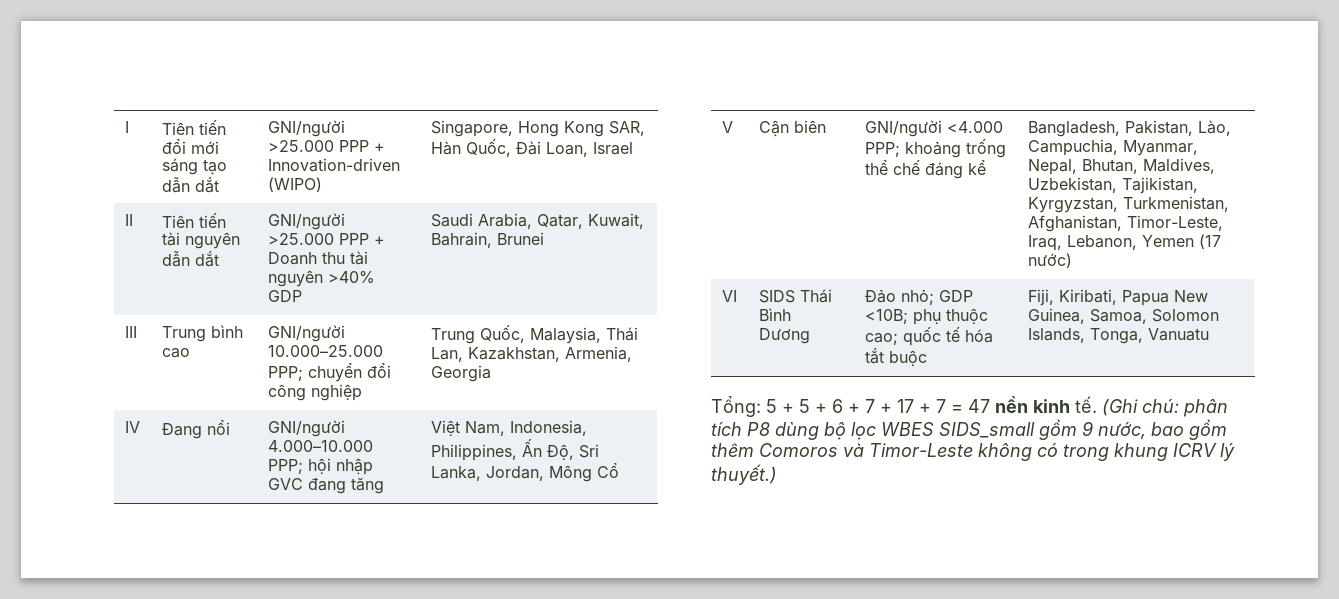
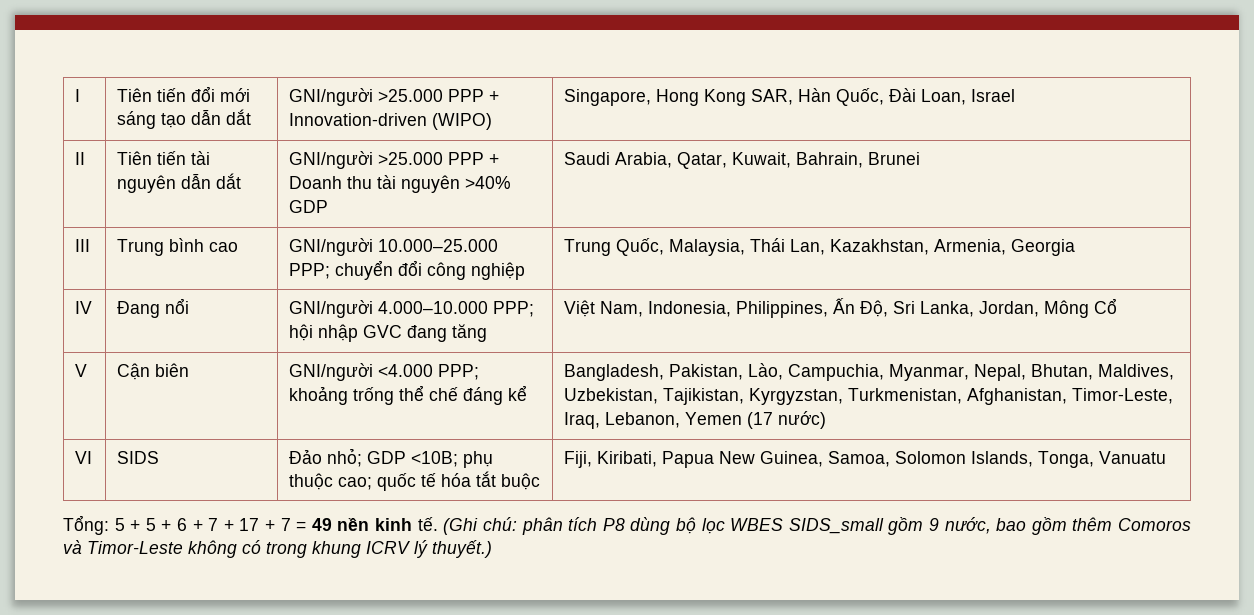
- VI | SIDS Thái Bình Dương | Đảo nhỏ; GDP <10B; phụ thuộc cao; quốc tế hóa tắt buộc | Fiji, Kiribati, Papua New Guinea, Samoa, Solomon Islands, Tonga, Vanuatu
+ VI | SIDS | Đảo nhỏ; GDP <10B; phụ thuộc cao; quốc tế hóa tắt buộc | Fiji, Kiribati, Papua New Guinea, Samoa, Solomon Islands, Tonga, Vanuatu
- Tổng: 5 + 5 + 6 + 7 + 17 + 7 = 47 nền kinh tế.
+ Tổng: 5 + 5 + 6 + 7 + 17 + 7 = 49 nền kinh tế.

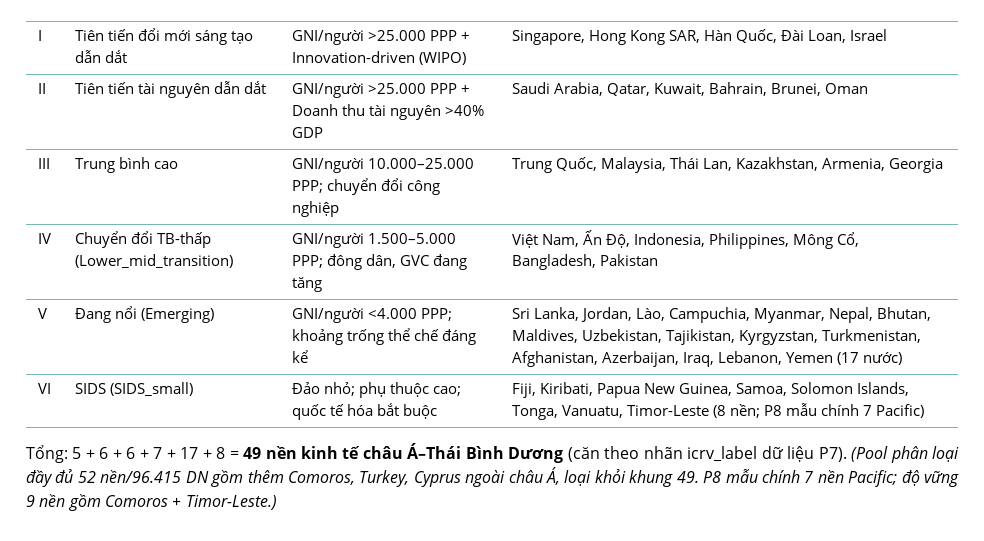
- II | Tiên tiến tài nguyên dẫn dắt | GNI/người >25.000 PPP + Doanh thu tài nguyên >40% GDP | Saudi Arabia, Qatar, Kuwait, Bahrain, Brunei
+ II | Tiên tiến tài nguyên dẫn dắt | GNI/người >25.000 PPP + Doanh thu tài nguyên >40% GDP | Saudi Arabia, Qatar, Kuwait, Bahrain, Brunei, Oman
- IV | Đang nổi | GNI/người 4.000–10.000 PPP; hội nhập GVC đang tăng | Việt Nam, Indonesia, Philippines, Ấn Độ, Sri Lanka, Jordan, Mông Cổ
- V | Cận biên | GNI/người <4.000 PPP; khoảng trống thể chế đáng kể | Bangladesh, Pakistan, Lào, Campuchia, Myanmar, Nepal, Bhutan, Maldives, Uzbekistan, Tajikistan, Kyrgyzstan, Turkmenistan, Afghanistan, Timor-Leste, Iraq, Lebanon, Yemen (17 nước)
+ IV | Chuyển đổi TB-thấp (Lower_mid_transition) | GNI/người 1.500–5.000 PPP; đông dân, GVC đang tăng | Việt Nam, Ấn Độ, Indonesia, Philippines, Mông Cổ, Bangladesh, Pakistan
+ V | Đang nổi (Emerging) | GNI/người <4.000 PPP; khoảng trống thể chế đáng kể | Sri Lanka, Jordan, Lào, Campuchia, Myanmar, Nepal, Bhutan, Maldives, Uzbekistan, Tajikistan, Kyrgyzstan, Turkmenistan, Afghanistan, Azerbaijan, Iraq, Lebanon, Yemen (17 nước)
- VI | SIDS | Đảo nhỏ; GDP <10B; phụ thuộc cao; quốc tế hóa tắt buộc | Fiji, Kiribati, Papua New Guinea, Samoa, Solomon Islands, Tonga, Vanuatu
+ VI | SIDS (SIDS_small) | Đảo nhỏ; phụ thuộc cao; quốc tế hóa bắt buộc | Fiji, Kiribati, Papua New Guinea, Samoa, Solomon Islands, Tonga, Vanuatu, Timor-Leste (8 nền; P8 mẫu chính 7 Pacific)
- Tổng: 5 + 5 + 6 + 7 + 17 + 7 = 49 nền kinh tế. (Ghi chú: phân tích P8 dùng bộ lọc WBES SIDS_small gồm 9 nước, bao gồm thêm Comoros và Timor-Leste không có trong khung ICRV lý thuyết.)
+ Tổng: 5 + 6 + 6 + 7 + 17 + 8 = 49 nền kinh tế châu Á–Thái Bình Dương (căn theo nhãn icrv_label dữ liệu P7). (Pool phân loại đầy đủ 52 nền/96.415 DN gồm thêm Comoros, Turkey, Cyprus ngoài châu Á, loại khỏi khung 49. P8 mẫu chính 7 nền Pacific; độ vững 9 nền gồm Comoros + Timor-Leste.)

